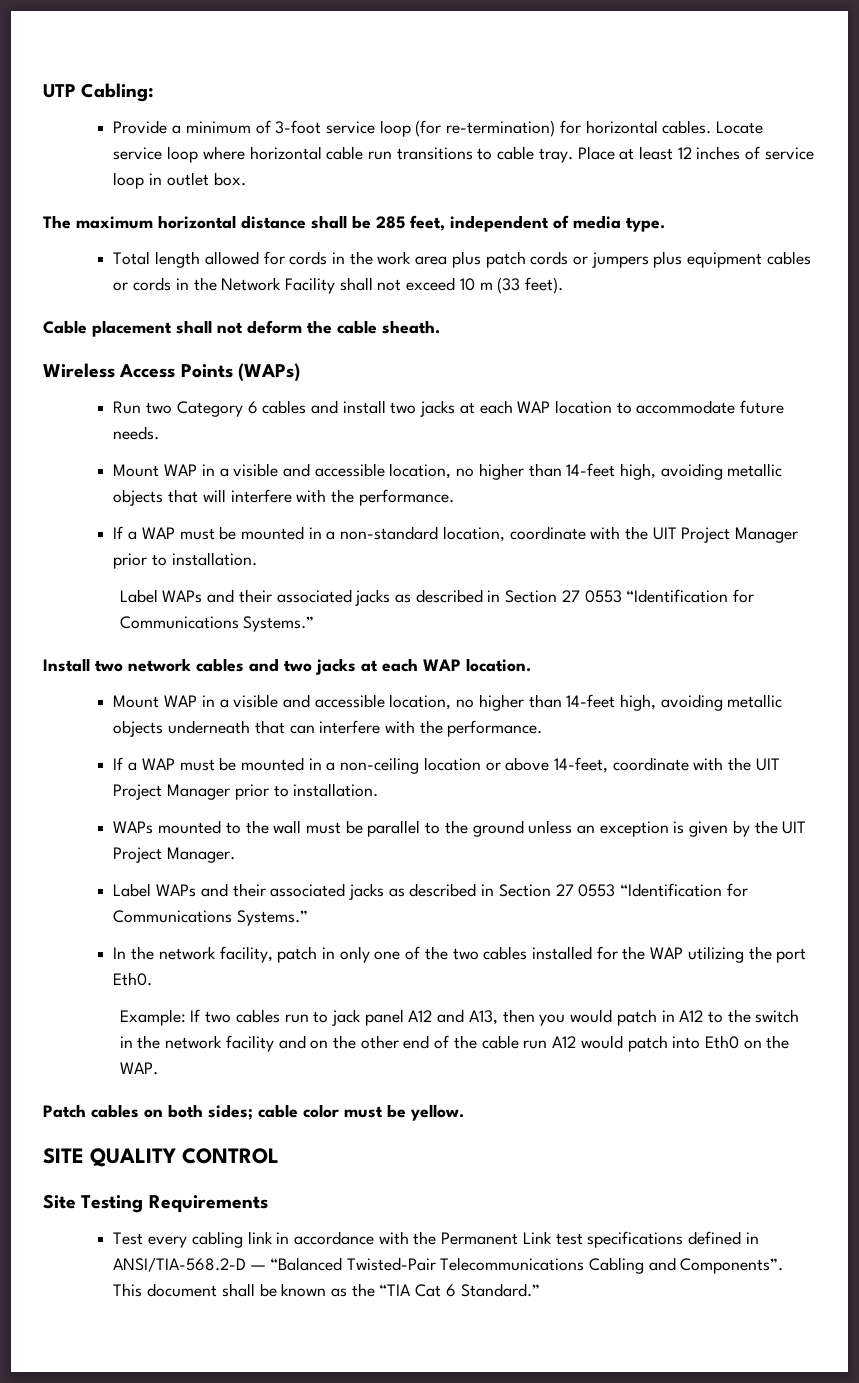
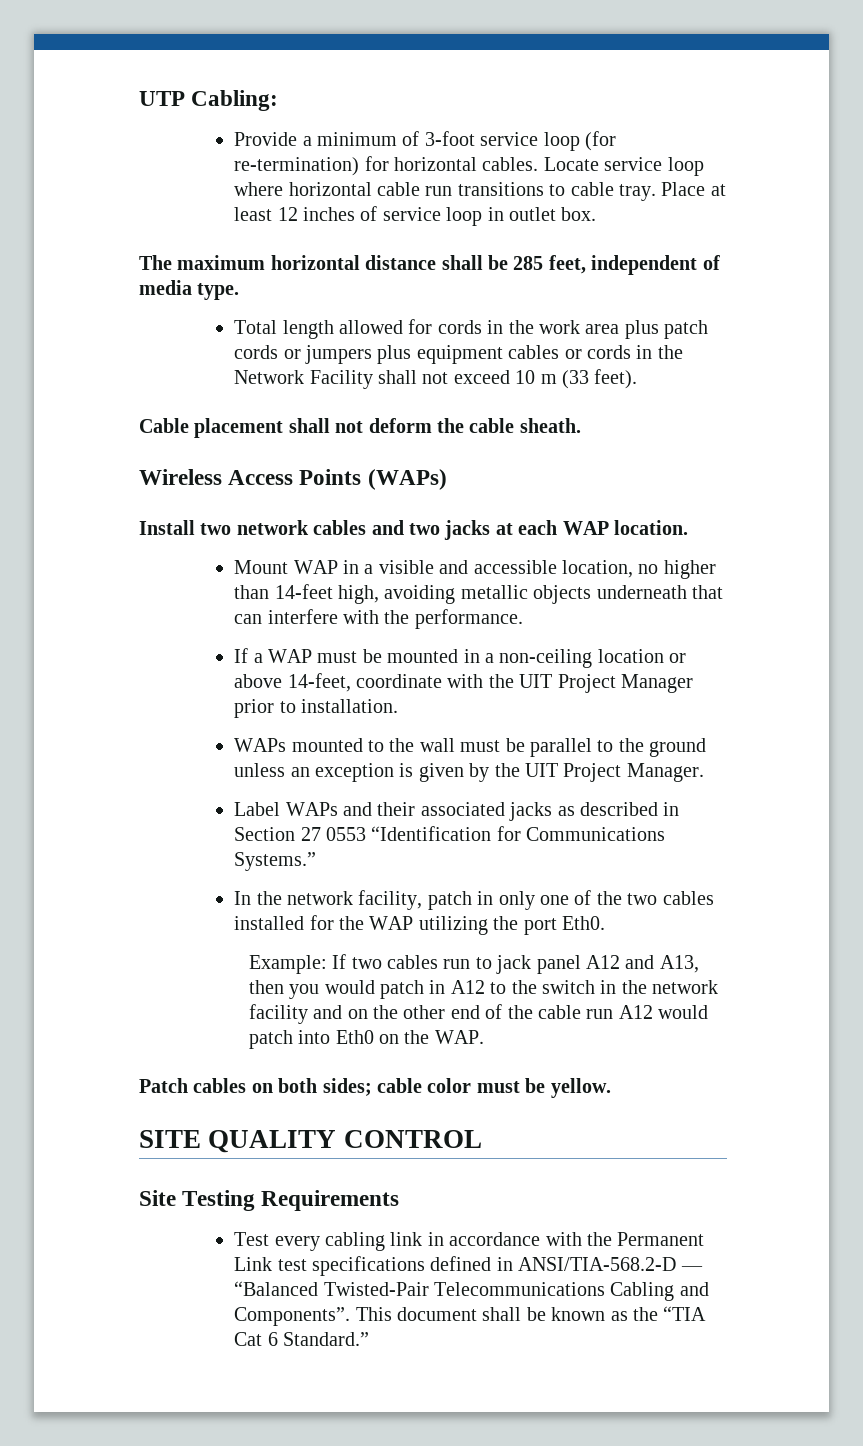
- Run two Category 6 cables and install two jacks at each WAP location to accommodate future needs.
- Mount WAP in a visible and accessible location, no higher than 14-feet high, avoiding metallic objects that will interfere with the performance.
- If a WAP must be mounted in a non-standard location, coordinate with the UIT Project Manager prior to installation.
- Label WAPs and their associated jacks as described in Section 27 0553 “Identification for Communications Systems.”

